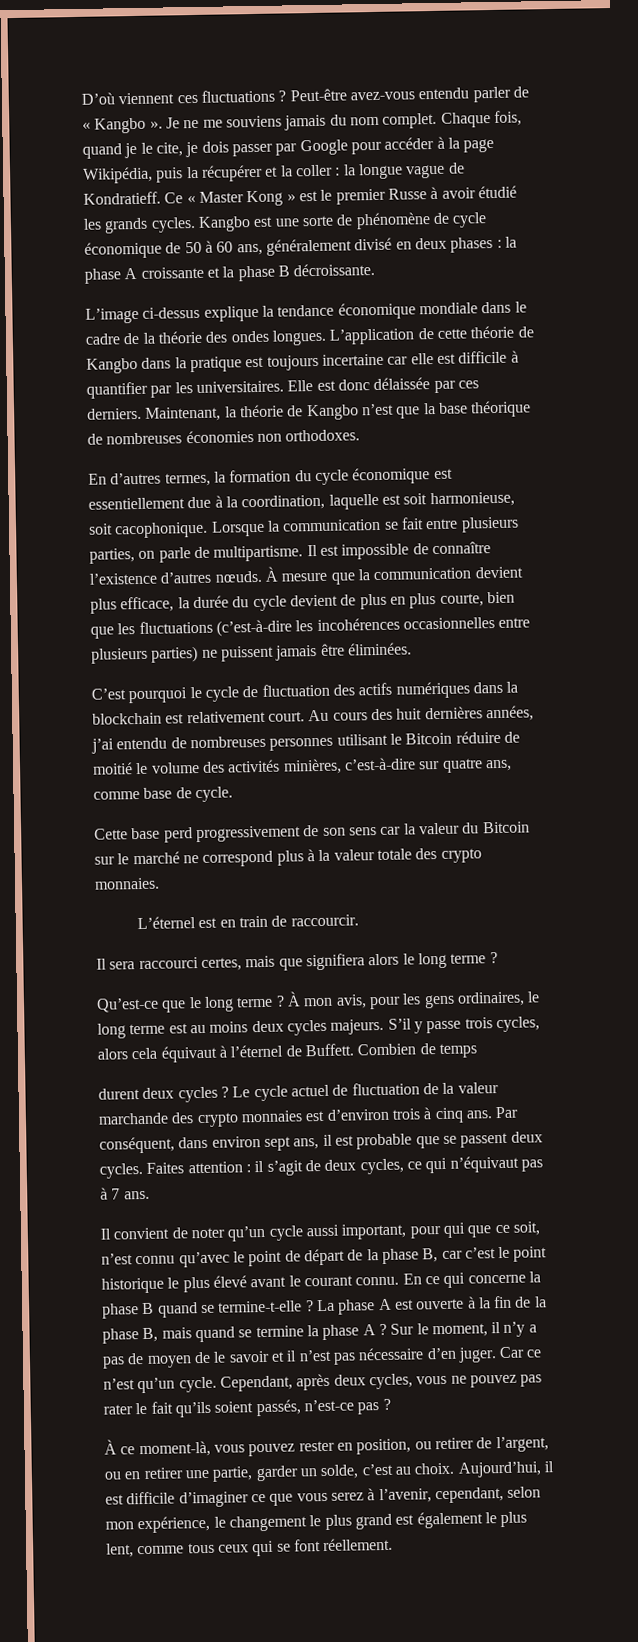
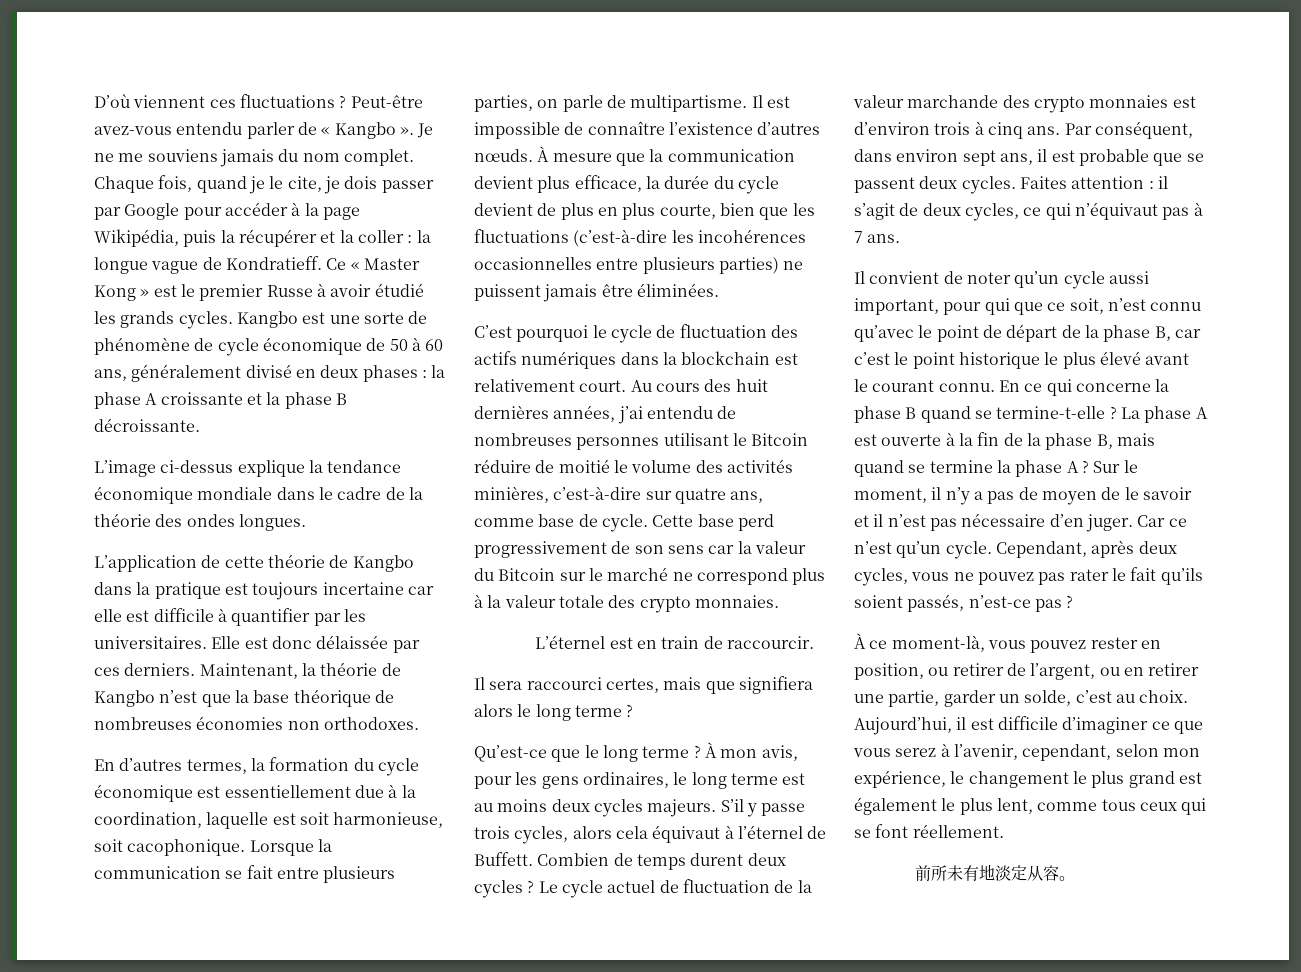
- L’image ci-dessus explique la tendance économique mondiale dans le cadre de la théorie des ondes longues. L’application de cette théorie de Kangbo dans la pratique est toujours incertaine car elle est difficile à quantifier par les universitaires.
+ L’image ci-dessus explique la tendance économique mondiale dans le cadre de la théorie des ondes longues.
+ L’application de cette théorie de Kangbo dans la pratique est toujours incertaine car elle est difficile à quantifier par les universitaires.
- Au cours des huit dernières années, j’ai entendu de nombreuses personnes utilisant le Bitcoin réduire de moitié le volume des activités minières, c’est-à-dire sur quatre ans, comme base de cycle.
- Cette base perd progressivement de son sens car la valeur du Bitcoin sur le marché ne correspond plus à la valeur totale des crypto monnaies.
+ Au cours des huit dernières années, j’ai entendu de nombreuses personnes utilisant le Bitcoin réduire de moitié le volume des activités minières, c’est-à-dire sur quatre ans, comme base de cycle. Cette base perd progressivement de son sens car la valeur du Bitcoin sur le marché ne correspond plus à la valeur totale des crypto monnaies.
- Combien de temps
- durent deux cycles ?
+ Combien de temps durent deux cycles ?
+ 前所未有地淡定从容。

